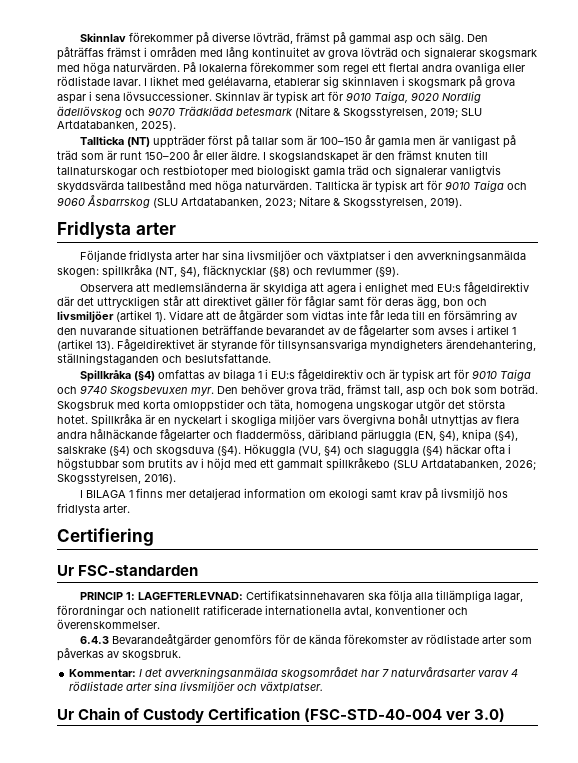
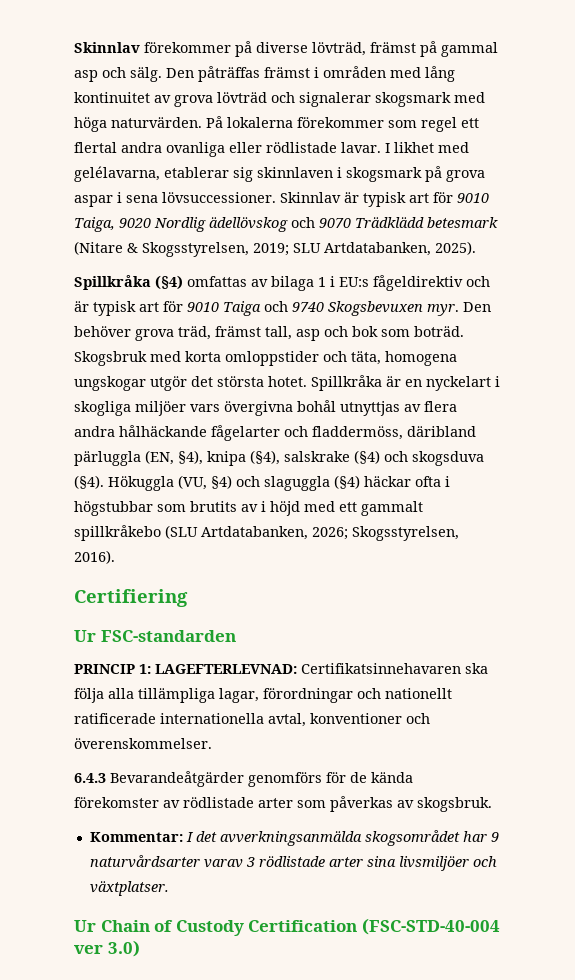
- Tallticka (NT) uppträder först på tallar som är 100–150 år gamla men är vanligast på träd som är runt 150–200 år eller äldre. I skogslandskapet är den främst knuten till tallnaturskogar och restbiotoper med biologiskt gamla träd och signalerar vanligtvis skyddsvärda tallbestånd med höga naturvärden. Tallticka är typisk art för 9010 Taiga och 9060 Åsbarrskog (SLU Artdatabanken, 2023; Nitare & Skogsstyrelsen, 2019).
- Fridlysta arter
- Följande fridlysta arter har sina livsmiljöer och växtplatser i den avverkningsanmälda skogen: spillkråka (NT, §4), fläcknycklar (§8) och revlummer (§9).
- Observera att medlemsländerna är skyldiga att agera i enlighet med EU:s fågeldirektiv där det uttryckligen står att direktivet gäller för fåglar samt för deras ägg, bon och livsmiljöer (artikel 1). Vidare att de åtgärder som vidtas inte får leda till en försämring av den nuvarande situationen beträffande bevarandet av de fågelarter som avses i artikel 1 (artikel 13). Fågeldirektivet är styrande för tillsynsansvariga myndigheters ärendehantering, ställningstaganden och beslutsfattande.
- I BILAGA 1 finns mer detaljerad information om ekologi samt krav på livsmiljö hos fridlysta arter.
- Kommentar: I det avverkningsanmälda skogsområdet har 7 naturvårdsarter varav 4 rödlistade arter sina livsmiljöer och växtplatser.
+ Kommentar: I det avverkningsanmälda skogsområdet har 9 naturvårdsarter varav 3 rödlistade arter sina livsmiljöer och växtplatser.

